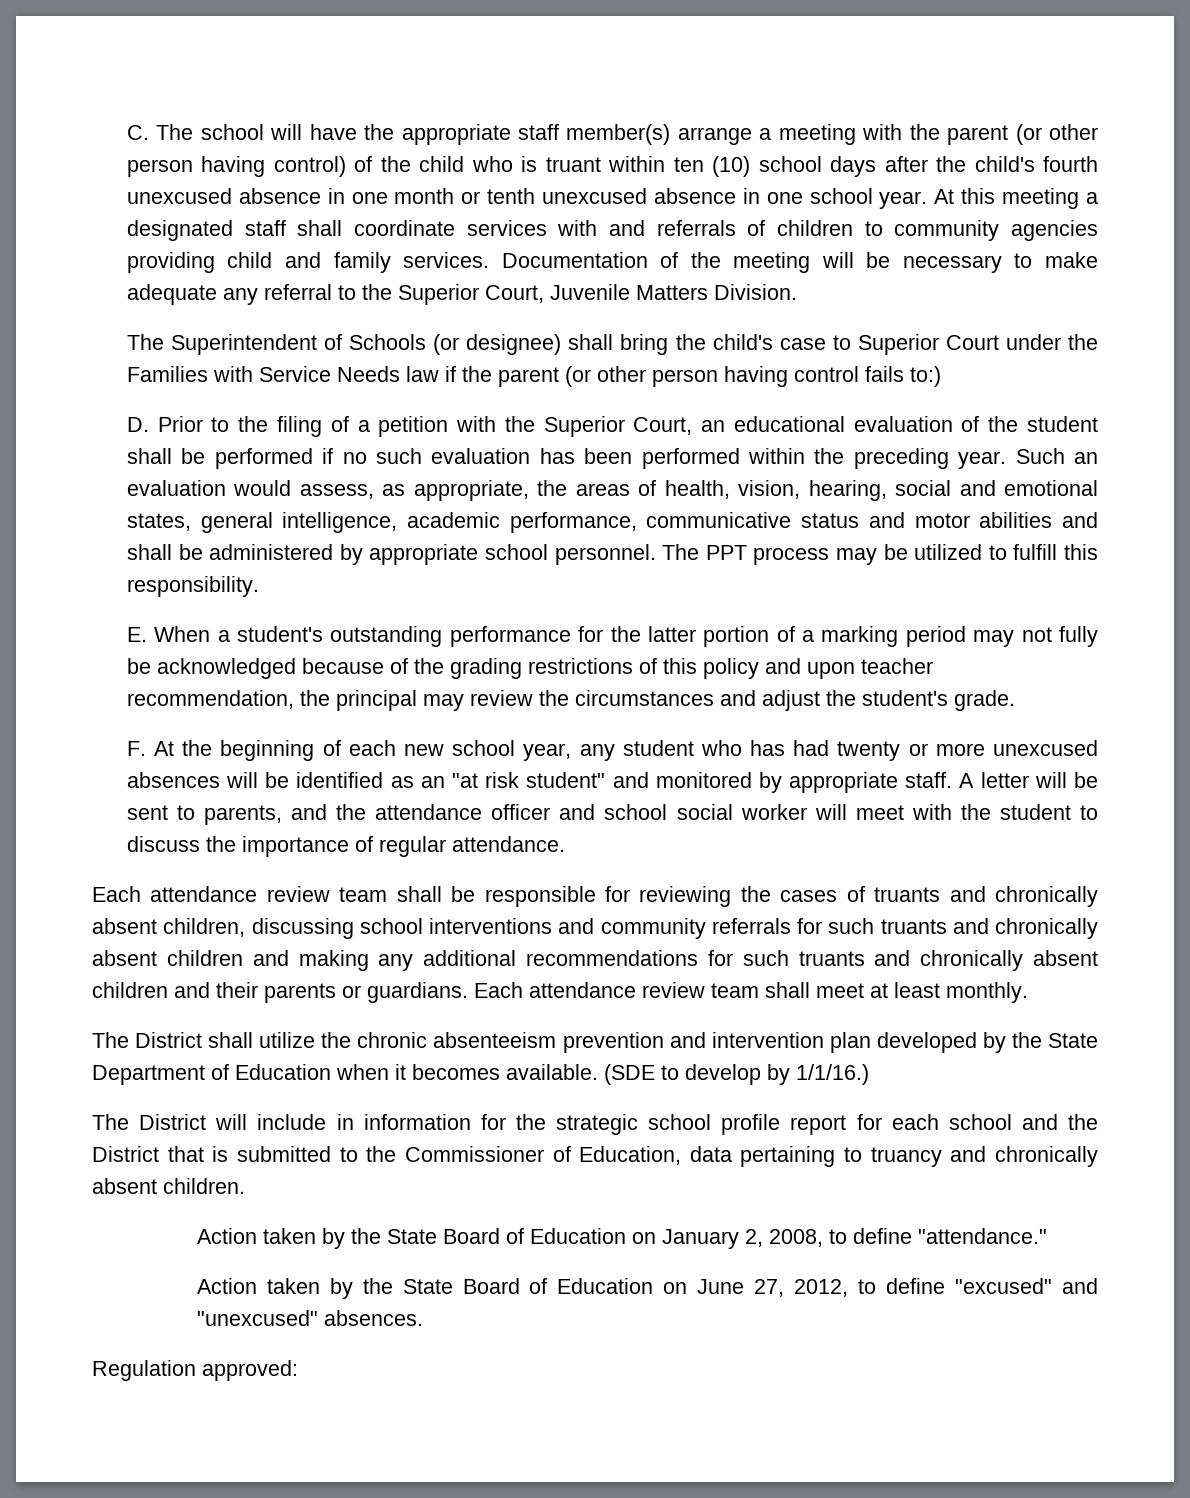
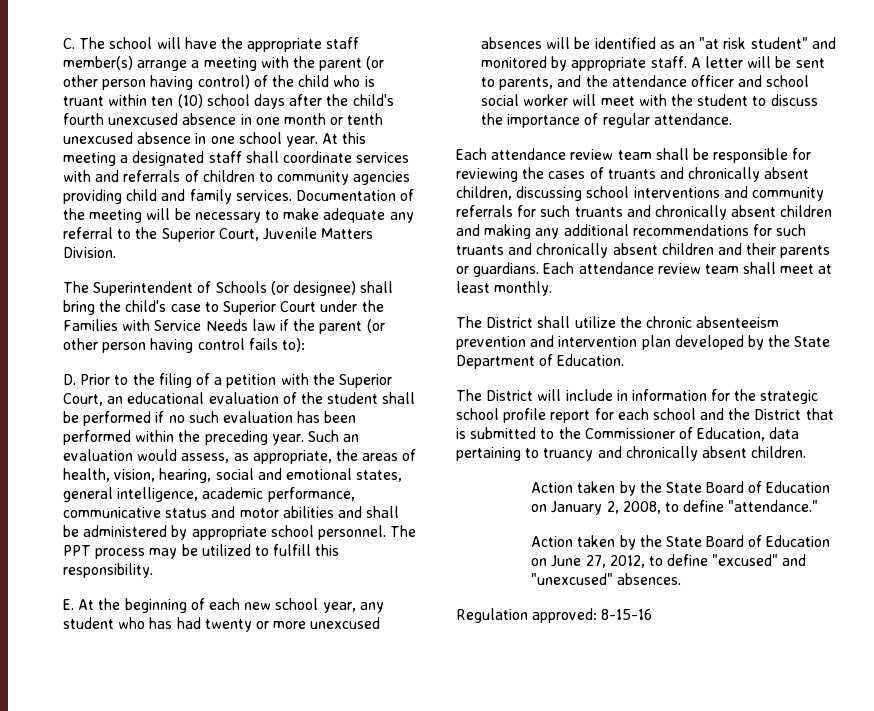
- The Superintendent of Schools (or designee) shall bring the child's case to Superior Court under the Families with Service Needs law if the parent (or other person having control fails to:)
+ The Superintendent of Schools (or designee) shall bring the child's case to Superior Court under the Families with Service Needs law if the parent (or other person having control fails to):
- E. When a student's outstanding performance for the latter portion of a marking period may not fully be acknowledged because of the grading restrictions of this policy and upon teacher recommendation, the principal may review the circumstances and adjust the student's grade.
- F. At the beginning of each new school year, any student who has had twenty or more unexcused absences will be identified as an "at risk student" and monitored by appropriate staff.
+ E. At the beginning of each new school year, any student who has had twenty or more unexcused absences will be identified as an "at risk student" and monitored by appropriate staff.
- The District shall utilize the chronic absenteeism prevention and intervention plan developed by the State Department of Education when it becomes available. (SDE to develop by 1/1/16.)
+ The District shall utilize the chronic absenteeism prevention and intervention plan developed by the State Department of Education.
- Regulation approved:
+ Regulation approved: 8-15-16

